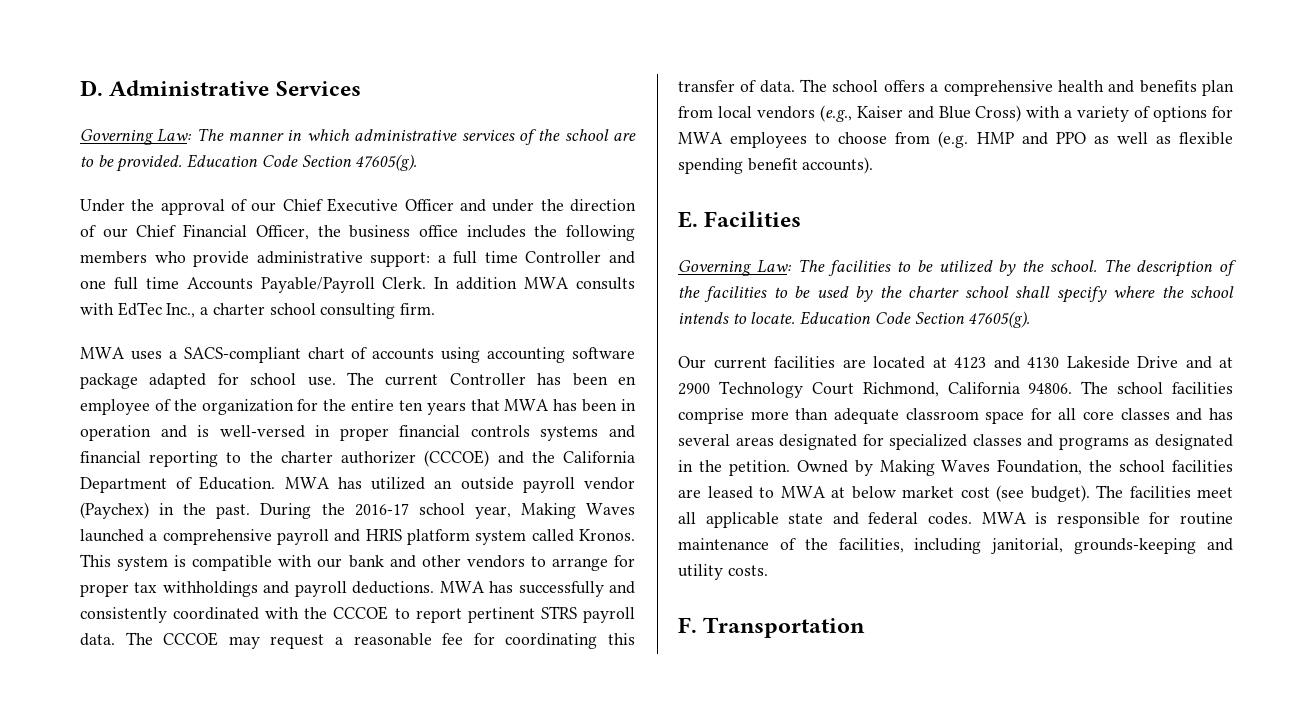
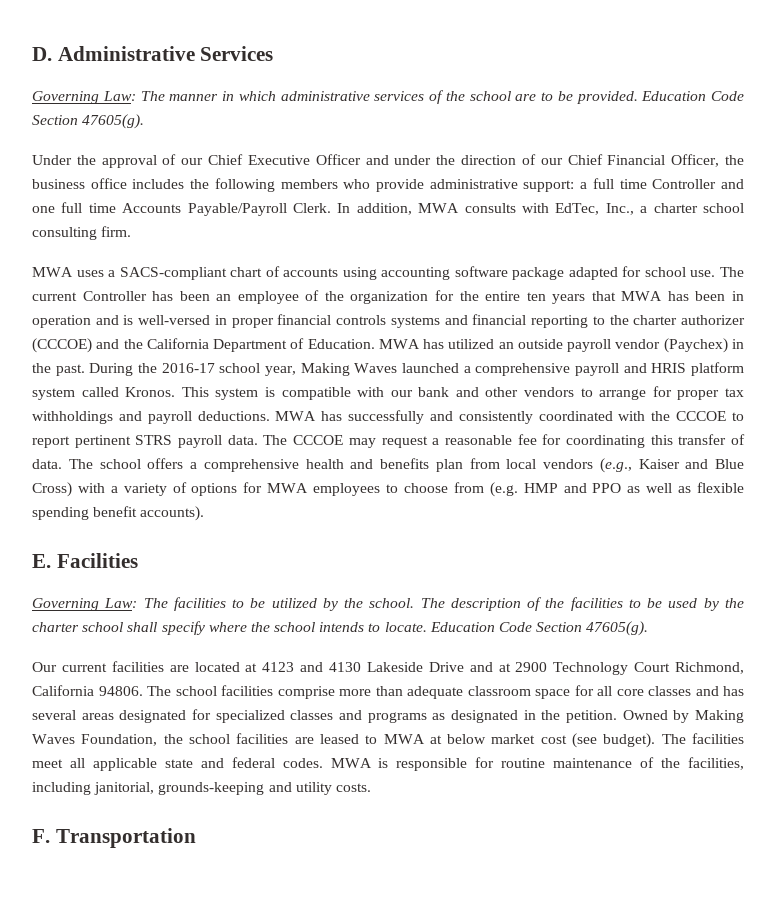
- In addition MWA consults with EdTec Inc., a charter school consulting firm.
+ In addition, MWA consults with EdTec, Inc., a charter school consulting firm.
- The current Controller has been en employee of the organization for the entire ten years that MWA has been in operation and is well-versed in proper financial controls systems and financial reporting to the charter authorizer (CCCOE) and the California Department of Education.
+ The current Controller has been an employee of the organization for the entire ten years that MWA has been in operation and is well-versed in proper financial controls systems and financial reporting to the charter authorizer (CCCOE) and the California Department of Education.

